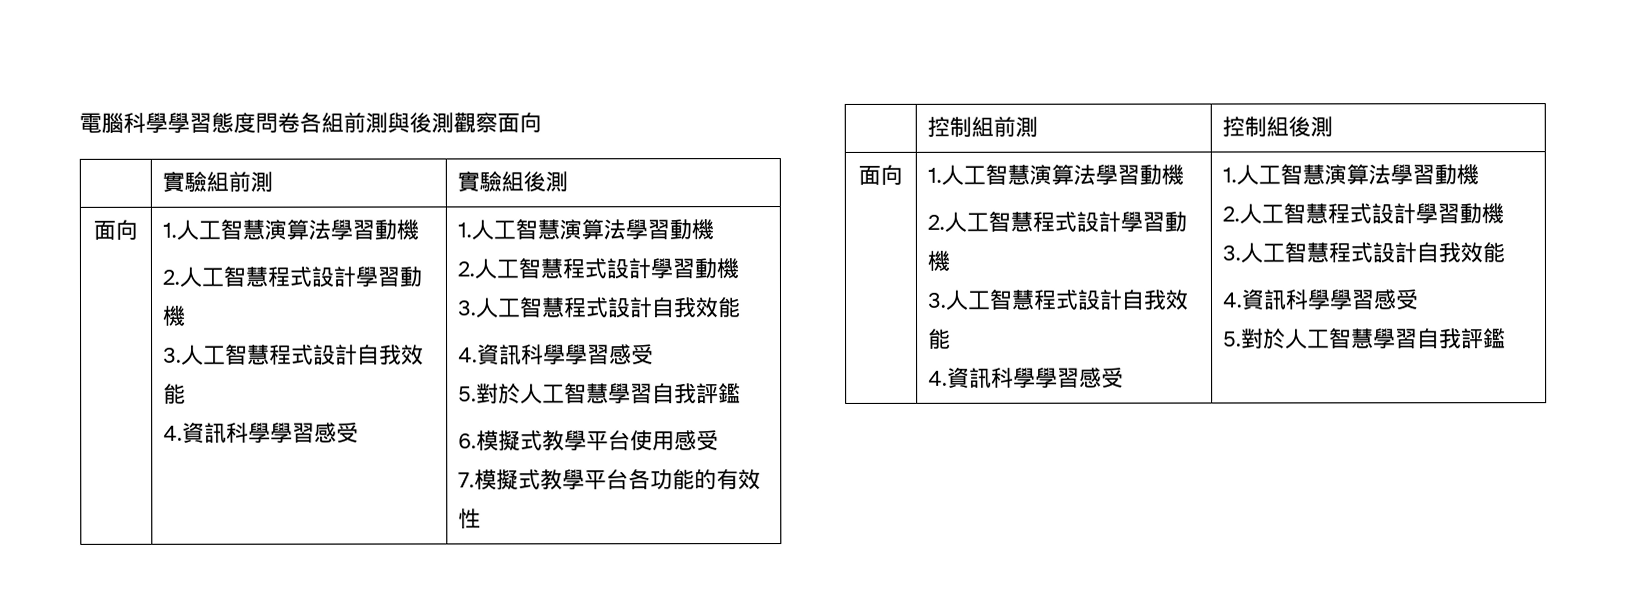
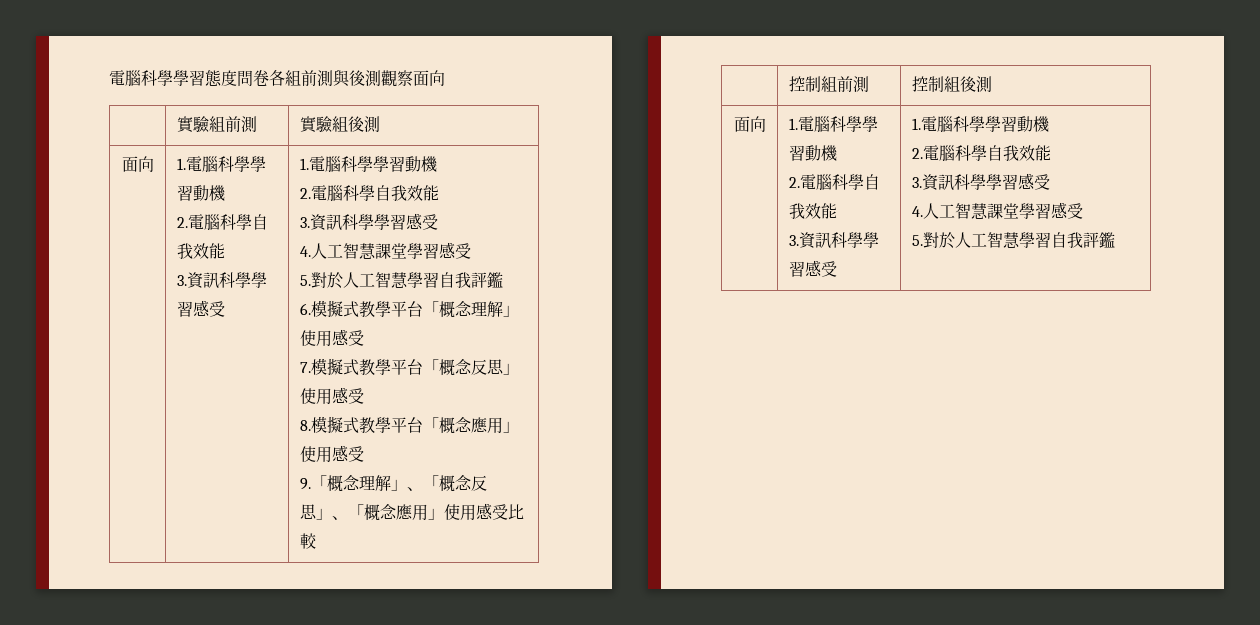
  | 實驗組前測 | 實驗組後測
- 面向 | 1.人工智慧演算法學習動機
- 2.人工智慧程式設計學習動機
- 3.人工智慧程式設計自我效能
- 4.資訊科學學習感受 | 1.人工智慧演算法學習動機
- 2.人工智慧程式設計學習動機
- 3.人工智慧程式設計自我效能
- 4.資訊科學學習感受
+ 面向 | 1.電腦科學學習動機
+ 2.電腦科學自我效能
+ 3.資訊科學學習感受 | 1.電腦科學學習動機
+ 2.電腦科學自我效能
+ 3.資訊科學學習感受
+ 4.人工智慧課堂學習感受
- 6.模擬式教學平台使用感受
+ 6.模擬式教學平台「概念理解」使用感受
- 7.模擬式教學平台各功能的有效性
+ 7.模擬式教學平台「概念反思」使用感受
+ 8.模擬式教學平台「概念應用」使用感受
+ 9.「概念理解」、「概念反思」、「概念應用」使用感受比較
  | 控制組前測 | 控制組後測
- 面向 | 1.人工智慧演算法學習動機
- 2.人工智慧程式設計學習動機
- 3.人工智慧程式設計自我效能
- 4.資訊科學學習感受 | 1.人工智慧演算法學習動機
- 2.人工智慧程式設計學習動機
- 3.人工智慧程式設計自我效能
- 4.資訊科學學習感受
+ 面向 | 1.電腦科學學習動機
+ 2.電腦科學自我效能
+ 3.資訊科學學習感受 | 1.電腦科學學習動機
+ 2.電腦科學自我效能
+ 3.資訊科學學習感受
+ 4.人工智慧課堂學習感受

